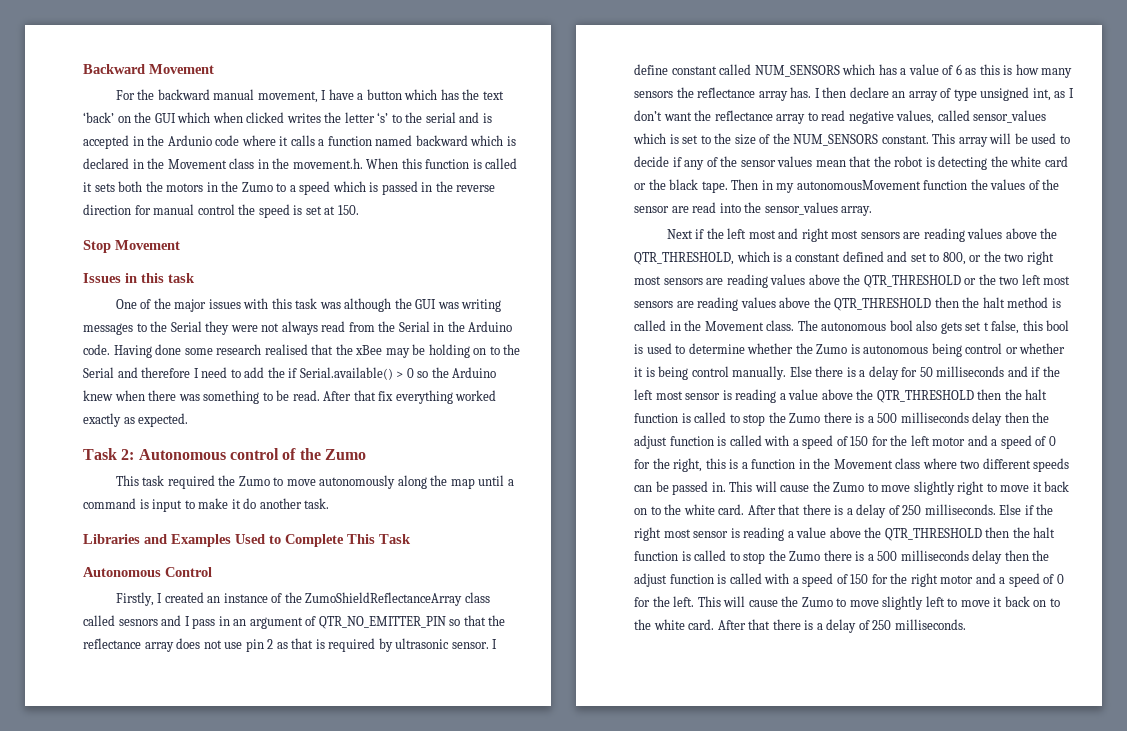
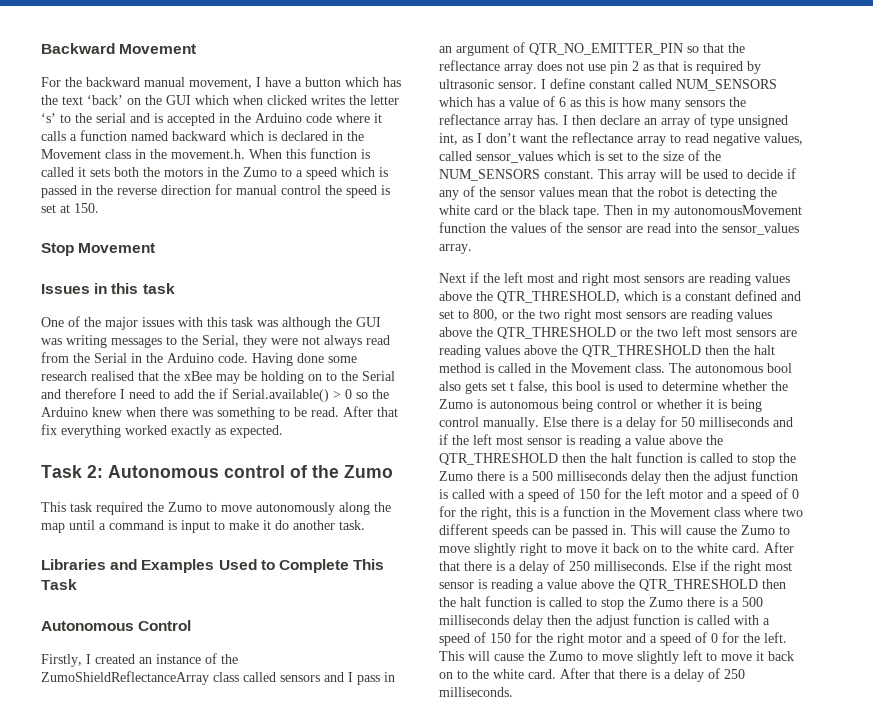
- For the backward manual movement, I have a button which has the text ‘back’ on the GUI which when clicked writes the letter ‘s’ to the serial and is accepted in the Ardunio code where it calls a function named backward which is declared in the Movement class in the movement.h. When this function is called it sets both the motors in the Zumo to a speed which is passed in the reverse direction for manual control the speed is set at 150.
+ For the backward manual movement, I have a button which has the text ‘back’ on the GUI which when clicked writes the letter ‘s’ to the serial and is accepted in the Arduino code where it calls a function named backward which is declared in the Movement class in the movement.h. When this function is called it sets both the motors in the Zumo to a speed which is passed in the reverse direction for manual control the speed is set at 150.
- One of the major issues with this task was although the GUI was writing messages to the Serial they were not always read from the Serial in the Arduino code.
+ One of the major issues with this task was although the GUI was writing messages to the Serial, they were not always read from the Serial in the Arduino code.
- Firstly, I created an instance of the ZumoShieldReflectanceArray class called sesnors and I pass in an argument of QTR_NO_EMITTER_PIN so that the reflectance array does not use pin 2 as that is required by ultrasonic sensor.
+ Firstly, I created an instance of the ZumoShieldReflectanceArray class called sensors and I pass in an argument of QTR_NO_EMITTER_PIN so that the reflectance array does not use pin 2 as that is required by ultrasonic sensor.

